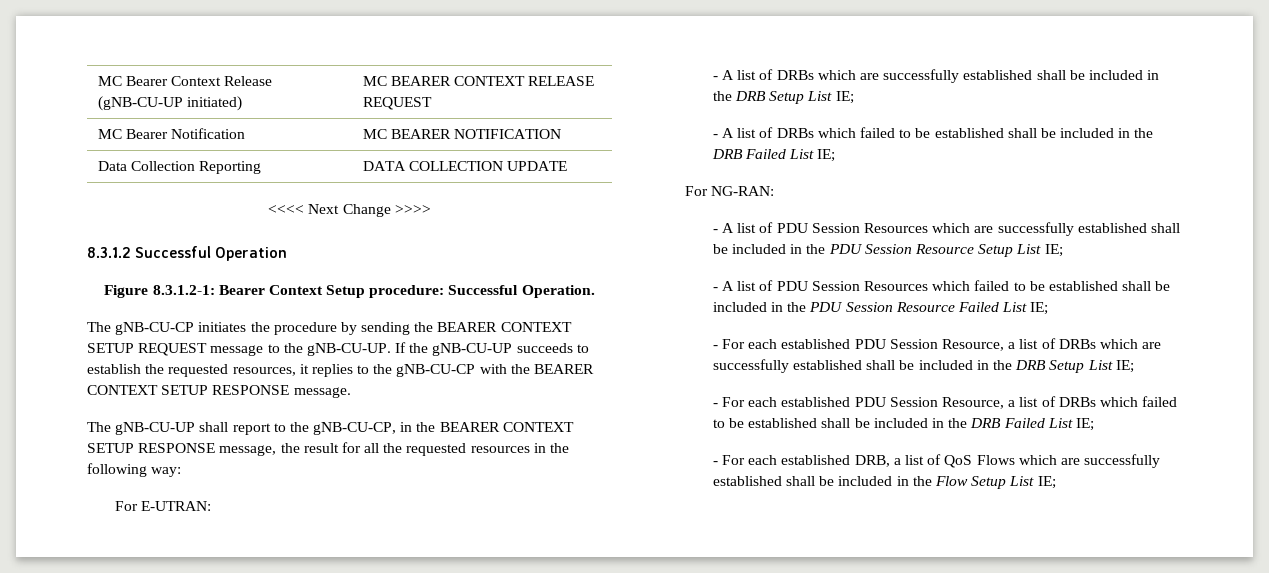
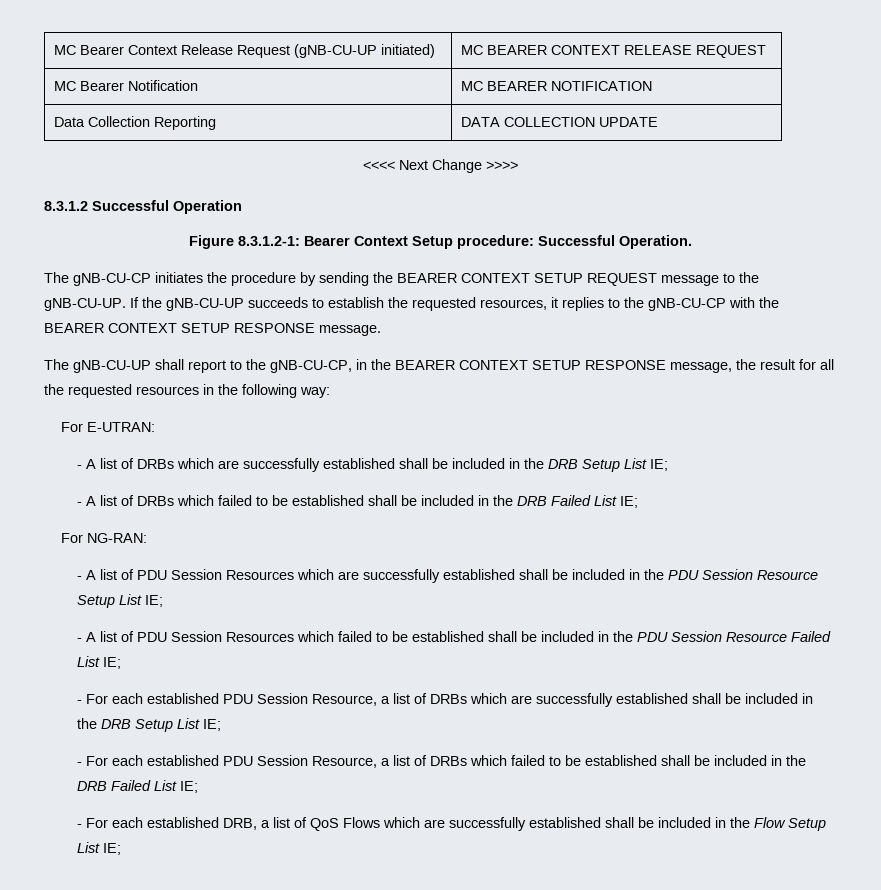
- MC Bearer Context Release (gNB-CU-UP initiated) | MC BEARER CONTEXT RELEASE REQUEST
+ MC Bearer Context Release Request (gNB-CU-UP initiated) | MC BEARER CONTEXT RELEASE REQUEST

